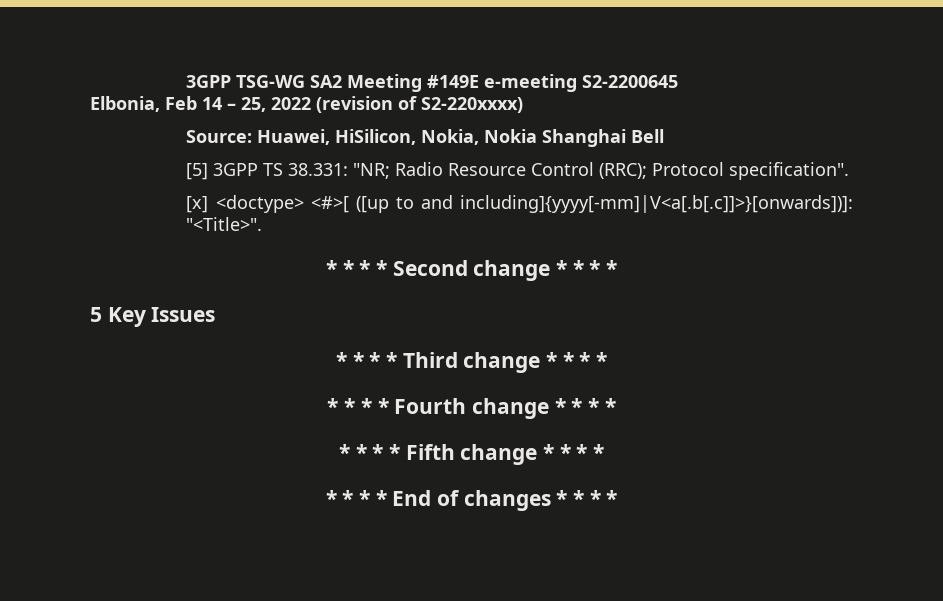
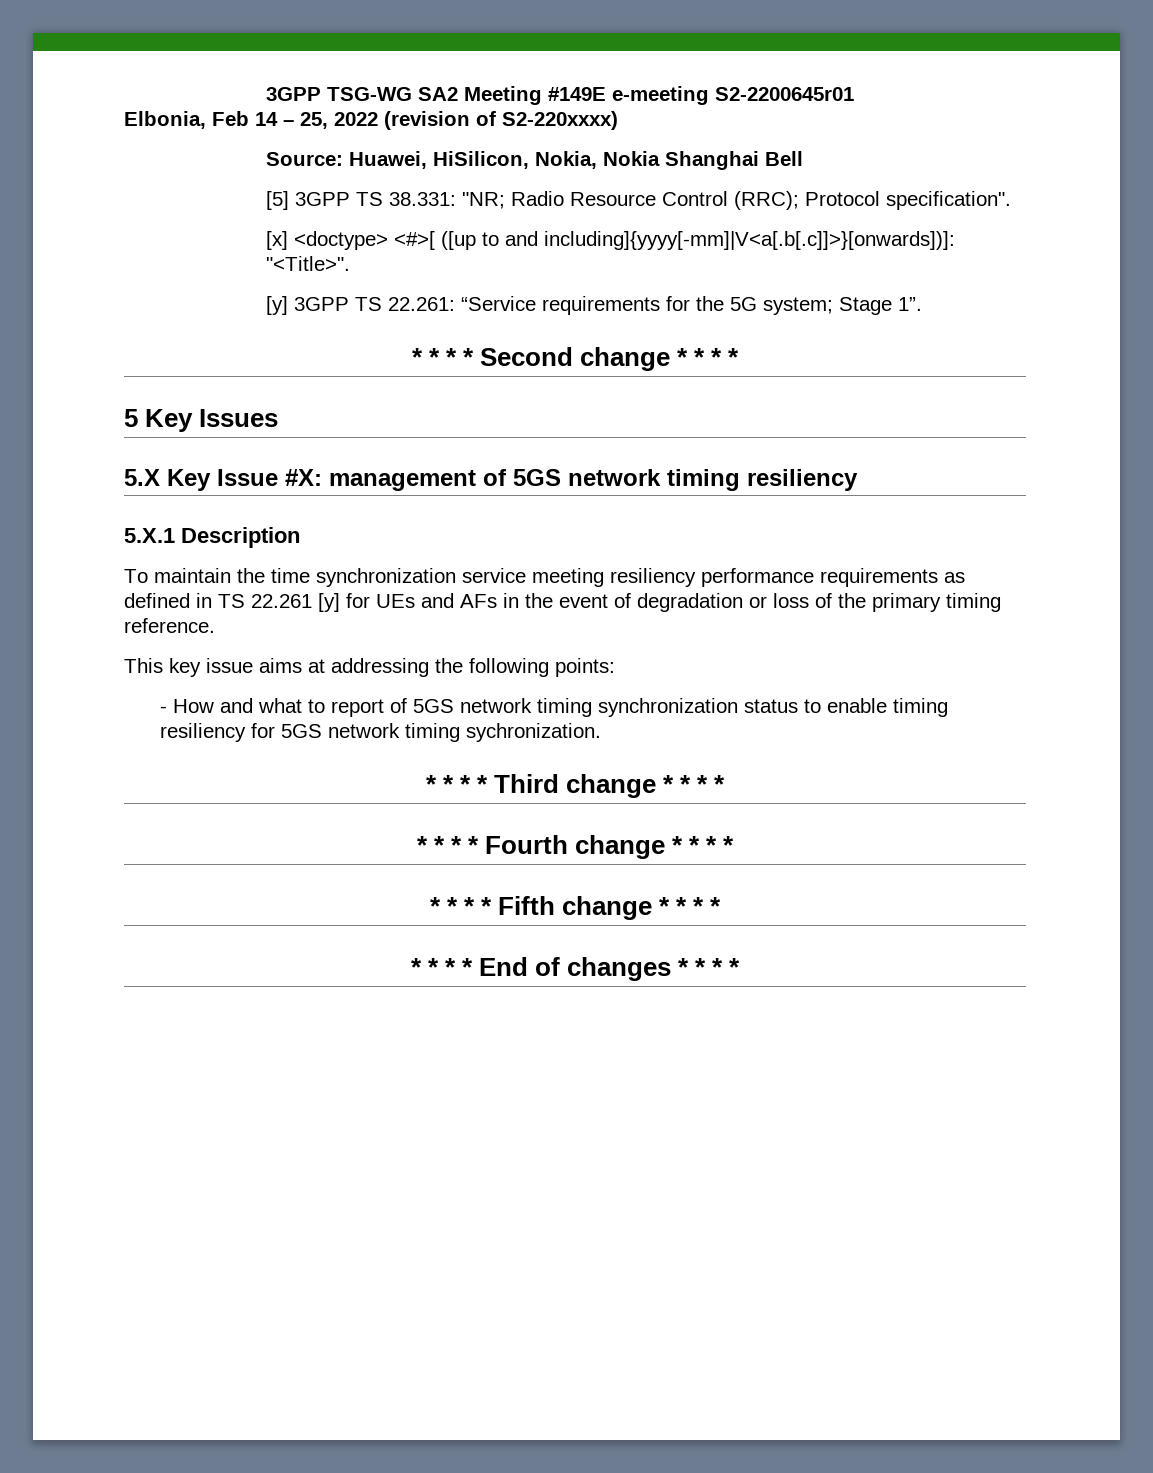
- 3GPP TSG-WG SA2 Meeting #149E e-meeting S2-2200645
+ 3GPP TSG-WG SA2 Meeting #149E e-meeting S2-2200645r01
+ [y] 3GPP TS 22.261: “Service requirements for the 5G system; Stage 1”.
+ 5.X Key Issue #X: management of 5GS network timing resiliency
+ 5.X.1 Description
+ To maintain the time synchronization service meeting resiliency performance requirements as defined in TS 22.261 [y] for UEs and AFs in the event of degradation or loss of the primary timing reference.
+ This key issue aims at addressing the following points:
+ - How and what to report of 5GS network timing synchronization status to enable timing resiliency for 5GS network timing sychronization.

